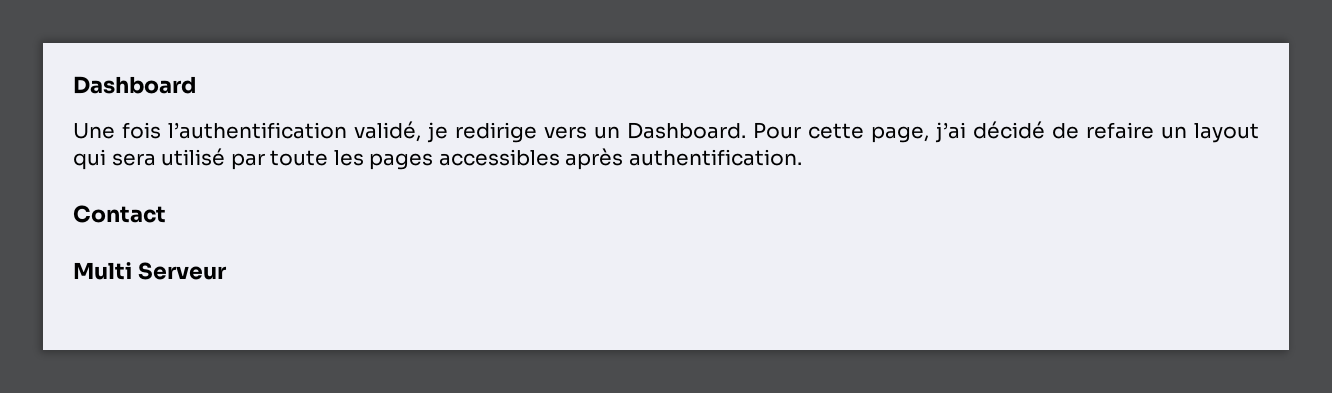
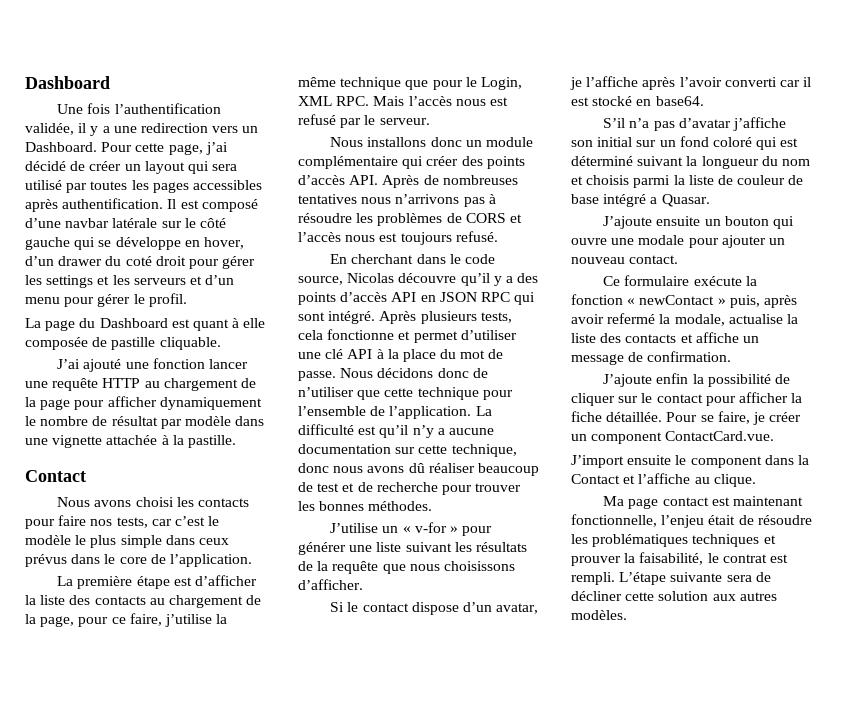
- Une fois l’authentification validé, je redirige vers un Dashboard.
+ Une fois l’authentification validée, il y a une redirection vers un Dashboard.
- Pour cette page, j’ai décidé de refaire un layout qui sera utilisé par toute les pages accessibles après authentification.
+ Pour cette page, j’ai décidé de créer un layout qui sera utilisé par toutes les pages accessibles après authentification. Il est composé d’une navbar latérale sur le côté gauche qui se développe en hover, d’un drawer du coté droit pour gérer les settings et les serveurs et d’un menu pour gérer le profil.
+ La page du Dashboard est quant à elle composée de pastille cliquable.
+ J’ai ajouté une fonction lancer une requête HTTP au chargement de la page pour afficher dynamiquement le nombre de résultat par modèle dans une vignette attachée à la pastille.
  Contact
- Multi Serveur
+ Nous avons choisi les contacts pour faire nos tests, car c’est le modèle le plus simple dans ceux prévus dans le core de l’application.
+ La première étape est d’afficher la liste des contacts au chargement de la page, pour ce faire, j’utilise la même technique que pour le Login, XML RPC. Mais l’accès nous est refusé par le serveur.
+ Nous installons donc un module complémentaire qui créer des points d’accès API. Après de nombreuses tentatives nous n’arrivons pas à résoudre les problèmes de CORS et l’accès nous est toujours refusé.
+ En cherchant dans le code source, Nicolas découvre qu’il y a des points d’accès API en JSON RPC qui sont intégré. Après plusieurs tests, cela fonctionne et permet d’utiliser une clé API à la place du mot de passe. Nous décidons donc de n’utiliser que cette technique pour l’ensemble de l’application. La difficulté est qu’il n’y a aucune documentation sur cette technique, donc nous avons dû réaliser beaucoup de test et de recherche pour trouver les bonnes méthodes.
+ J’utilise un « v-for » pour générer une liste suivant les résultats de la requête que nous choisissons d’afficher.
+ Si le contact dispose d’un avatar, je l’affiche après l’avoir converti car il est stocké en base64.
+ S’il n’a pas d’avatar j’affiche son initial sur un fond coloré qui est déterminé suivant la longueur du nom et choisis parmi la liste de couleur de base intégré a Quasar.
+ J’ajoute ensuite un bouton qui ouvre une modale pour ajouter un nouveau contact.
+ Ce formulaire exécute la fonction « newContact » puis, après avoir refermé la modale, actualise la liste des contacts et affiche un message de confirmation.
+ J’ajoute enfin la possibilité de cliquer sur le contact pour afficher la fiche détaillée. Pour se faire, je créer un component ContactCard.vue.
+ J’import ensuite le component dans la Contact et l’affiche au clique.
+ Ma page contact est maintenant fonctionnelle, l’enjeu était de résoudre les problématiques techniques et prouver la faisabilité, le contrat est rempli. L’étape suivante sera de décliner cette solution aux autres modèles.

